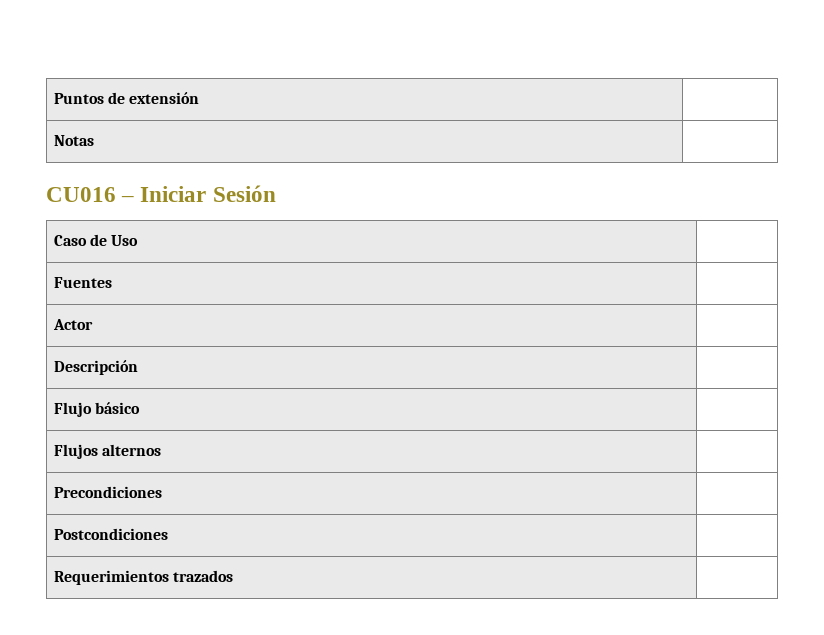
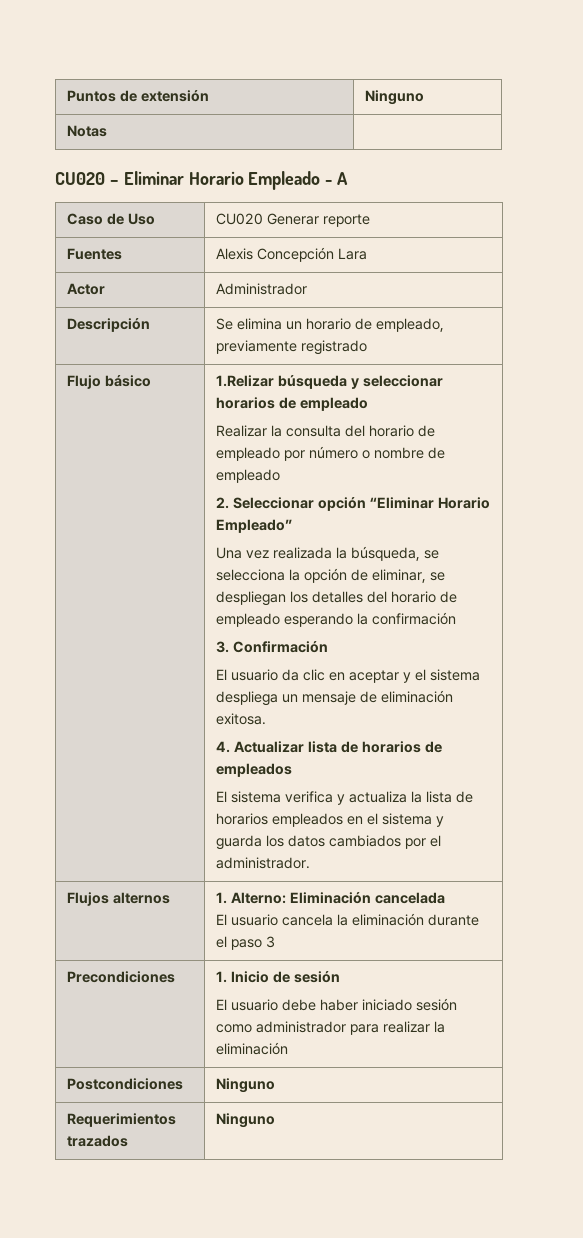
- Puntos de extensión |
+ Puntos de extensión | Ninguno
- CU016 – Iniciar Sesión
- Caso de Uso |
- Fuentes |
+ CU020 – Eliminar Horario Empleado - A
+ Caso de Uso | CU020 Generar reporte
+ Fuentes | Alexis Concepción Lara
- Actor |
+ Actor | Administrador
- Descripción |
- Flujo básico |
- Flujos alternos |
- Precondiciones |
+ Descripción | Se elimina un horario de empleado, previamente registrado
+ Flujo básico | 1.Relizar búsqueda y seleccionar horarios de empleado
+ Realizar la consulta del horario de empleado por número o nombre de empleado
+ 2. Seleccionar opción “Eliminar Horario Empleado”
+ Una vez realizada la búsqueda, se selecciona la opción de eliminar, se despliegan los detalles del horario de empleado esperando la confirmación
+ 3. Confirmación
+ El usuario da clic en aceptar y el sistema despliega un mensaje de eliminación exitosa.
+ 4. Actualizar lista de horarios de empleados
+ El sistema verifica y actualiza la lista de horarios empleados en el sistema y guarda los datos cambiados por el administrador.
+ Flujos alternos | 1. Alterno: Eliminación cancelada
+ El usuario cancela la eliminación durante el paso 3
+ Precondiciones | 1. Inicio de sesión
+ El usuario debe haber iniciado sesión como administrador para realizar la eliminación
- Postcondiciones |
+ Postcondiciones | Ninguno
- Requerimientos trazados |
+ Requerimientos trazados | Ninguno

